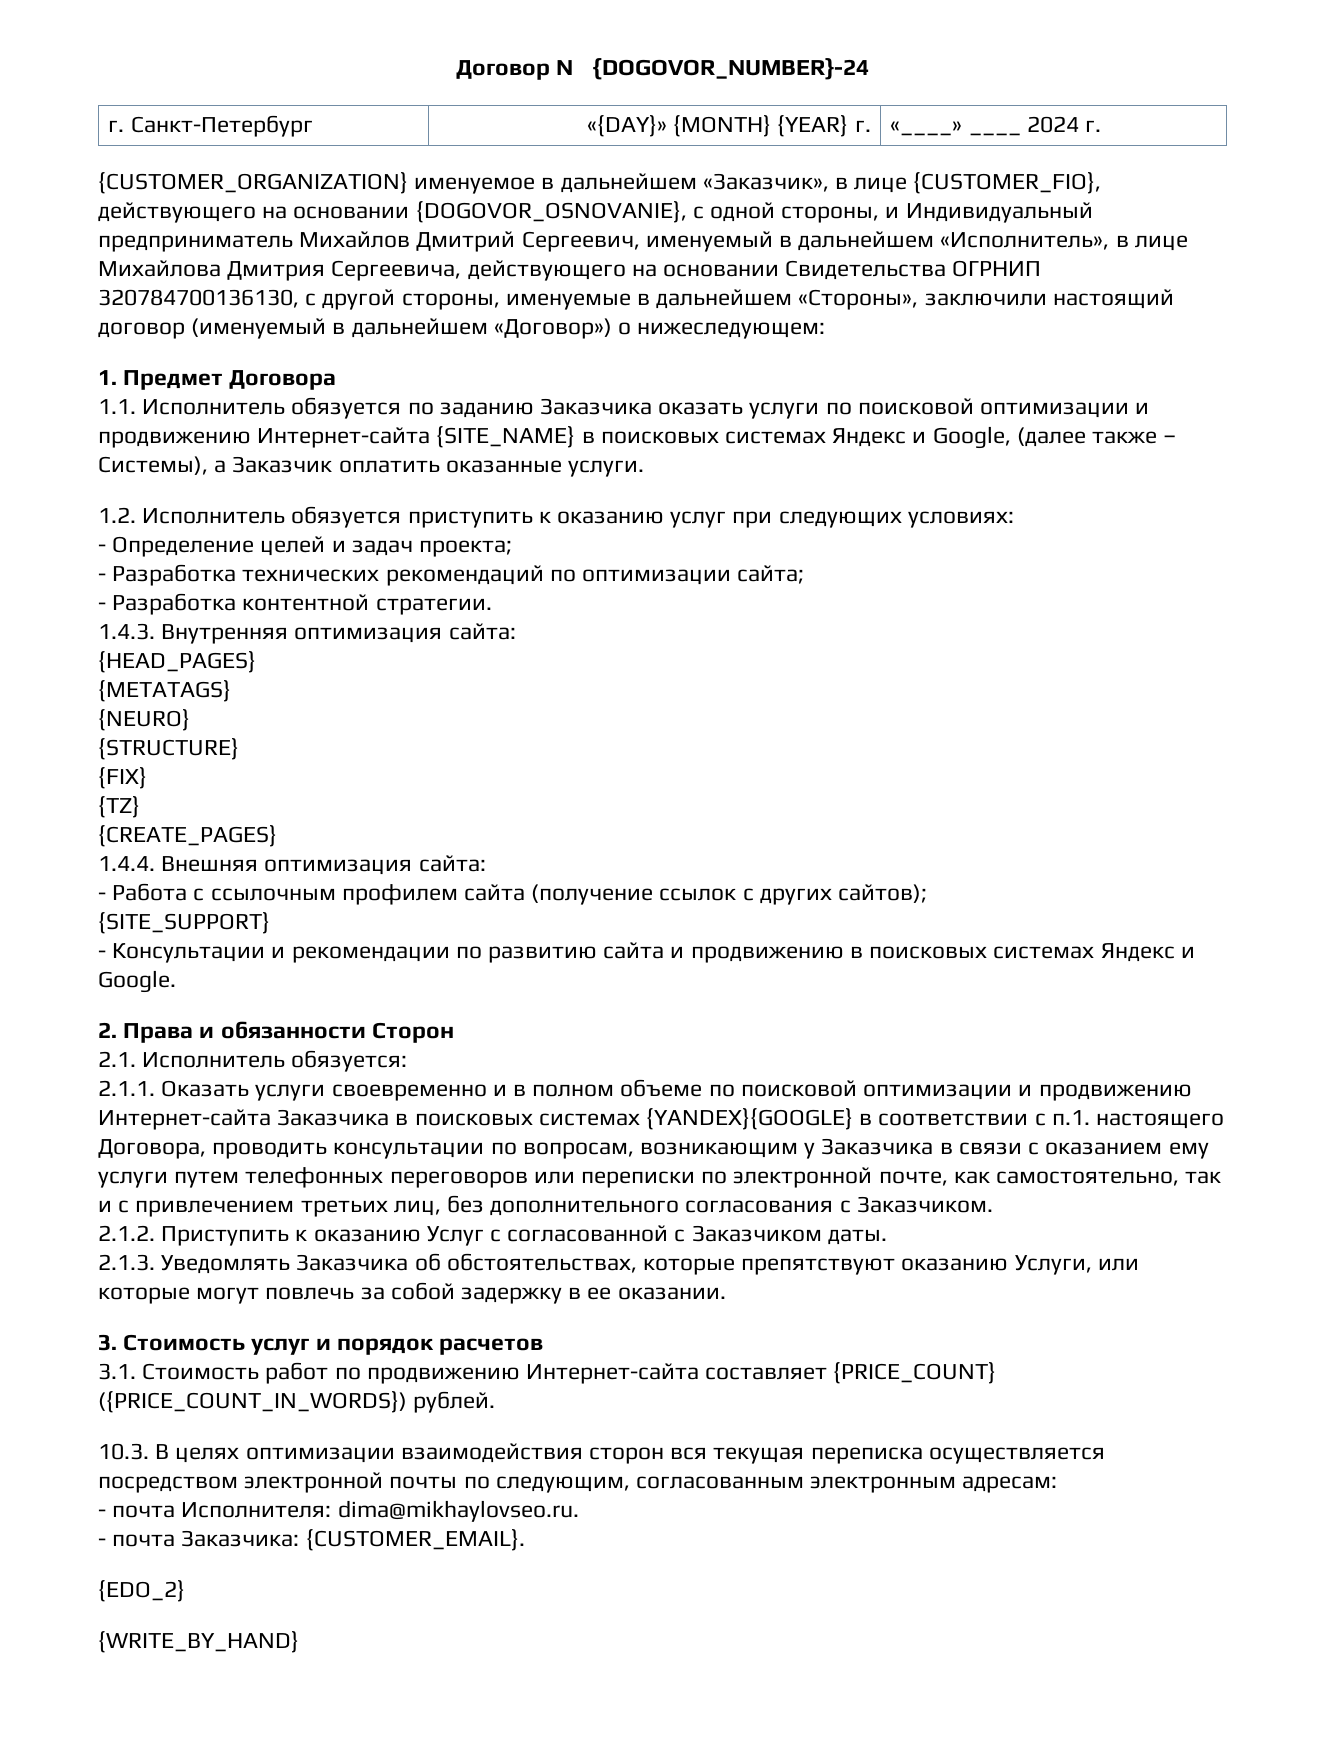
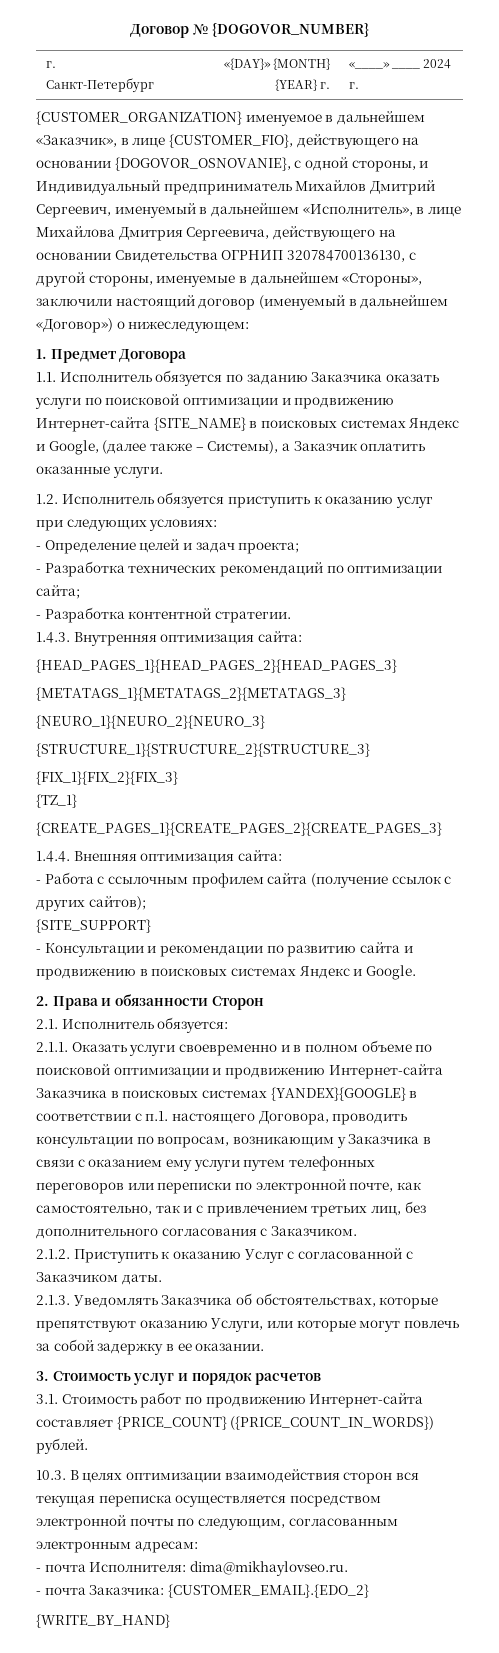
- Договор № {DOGOVOR_NUMBER}-24
+ Договор № {DOGOVOR_NUMBER}
- {HEAD_PAGES}
- {METATAGS}
- {NEURO}
- {STRUCTURE}
- {FIX}
- {TZ}
- {CREATE_PAGES}
+ {HEAD_PAGES_1}{HEAD_PAGES_2}{HEAD_PAGES_3}
+ {METATAGS_1}{METATAGS_2}{METATAGS_3}
+ {NEURO_1}{NEURO_2}{NEURO_3}
+ {STRUCTURE_1}{STRUCTURE_2}{STRUCTURE_3}
+ {FIX_1}{FIX_2}{FIX_3}
+ {TZ_1}
+ {CREATE_PAGES_1}{CREATE_PAGES_2}{CREATE_PAGES_3}
- - почта Заказчика: {CUSTOMER_EMAIL}.
- {EDO_2}
+ - почта Заказчика: {CUSTOMER_EMAIL}.{EDO_2}

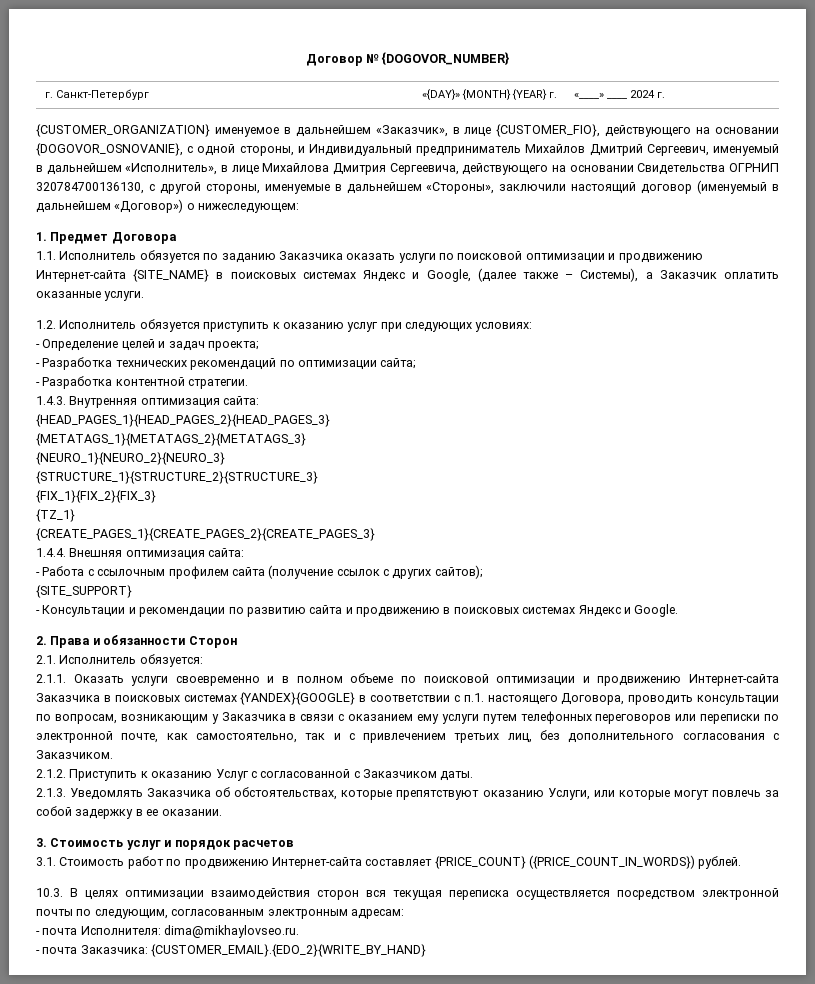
- - почта Заказчика: {CUSTOMER_EMAIL}.{EDO_2}
- {WRITE_BY_HAND}
+ - почта Заказчика: {CUSTOMER_EMAIL}.{EDO_2}{WRITE_BY_HAND}

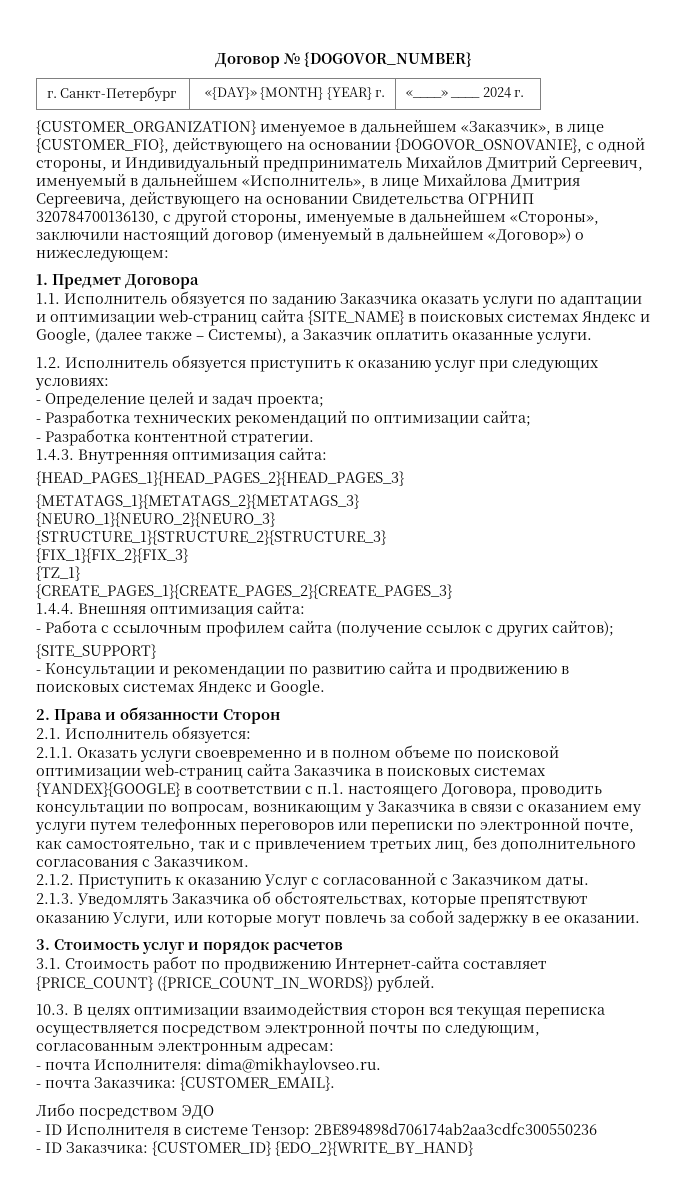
- 1.1. Исполнитель обязуется по заданию Заказчика оказать услуги по поисковой оптимизации и продвижению Интернет-сайта {SITE_NAME} в поисковых системах Яндекс и Google, (далее также – Системы), а Заказчик оплатить оказанные услуги.
+ 1.1. Исполнитель обязуется по заданию Заказчика оказать услуги по адаптации и оптимизации web-страниц сайта {SITE_NAME} в поисковых системах Яндекс и Google, (далее также – Системы), а Заказчик оплатить оказанные услуги.
- 2.1.1. Оказать услуги своевременно и в полном объеме по поисковой оптимизации и продвижению Интернет-сайта Заказчика в поисковых системах {YANDEX}{GOOGLE} в соответствии с п.1. настоящего Договора, проводить консультации по вопросам, возникающим у Заказчика в связи с оказанием ему услуги путем телефонных переговоров или переписки по электронной почте, как самостоятельно, так и с привлечением третьих лиц, без дополнительного согласования с Заказчиком.
+ 2.1.1. Оказать услуги своевременно и в полном объеме по поисковой оптимизации web-страниц сайта Заказчика в поисковых системах {YANDEX}{GOOGLE} в соответствии с п.1. настоящего Договора, проводить консультации по вопросам, возникающим у Заказчика в связи с оказанием ему услуги путем телефонных переговоров или переписки по электронной почте, как самостоятельно, так и с привлечением третьих лиц, без дополнительного согласования с Заказчиком.
- - почта Заказчика: {CUSTOMER_EMAIL}.{EDO_2}{WRITE_BY_HAND}
+ - почта Заказчика: {CUSTOMER_EMAIL}.
+ Либо посредством ЭДО
+ - ID Исполнителя в системе Тензор: 2BE894898d706174ab2aa3cdfc300550236
+ - ID Заказчика: {CUSTOMER_ID} {EDO_2}{WRITE_BY_HAND}

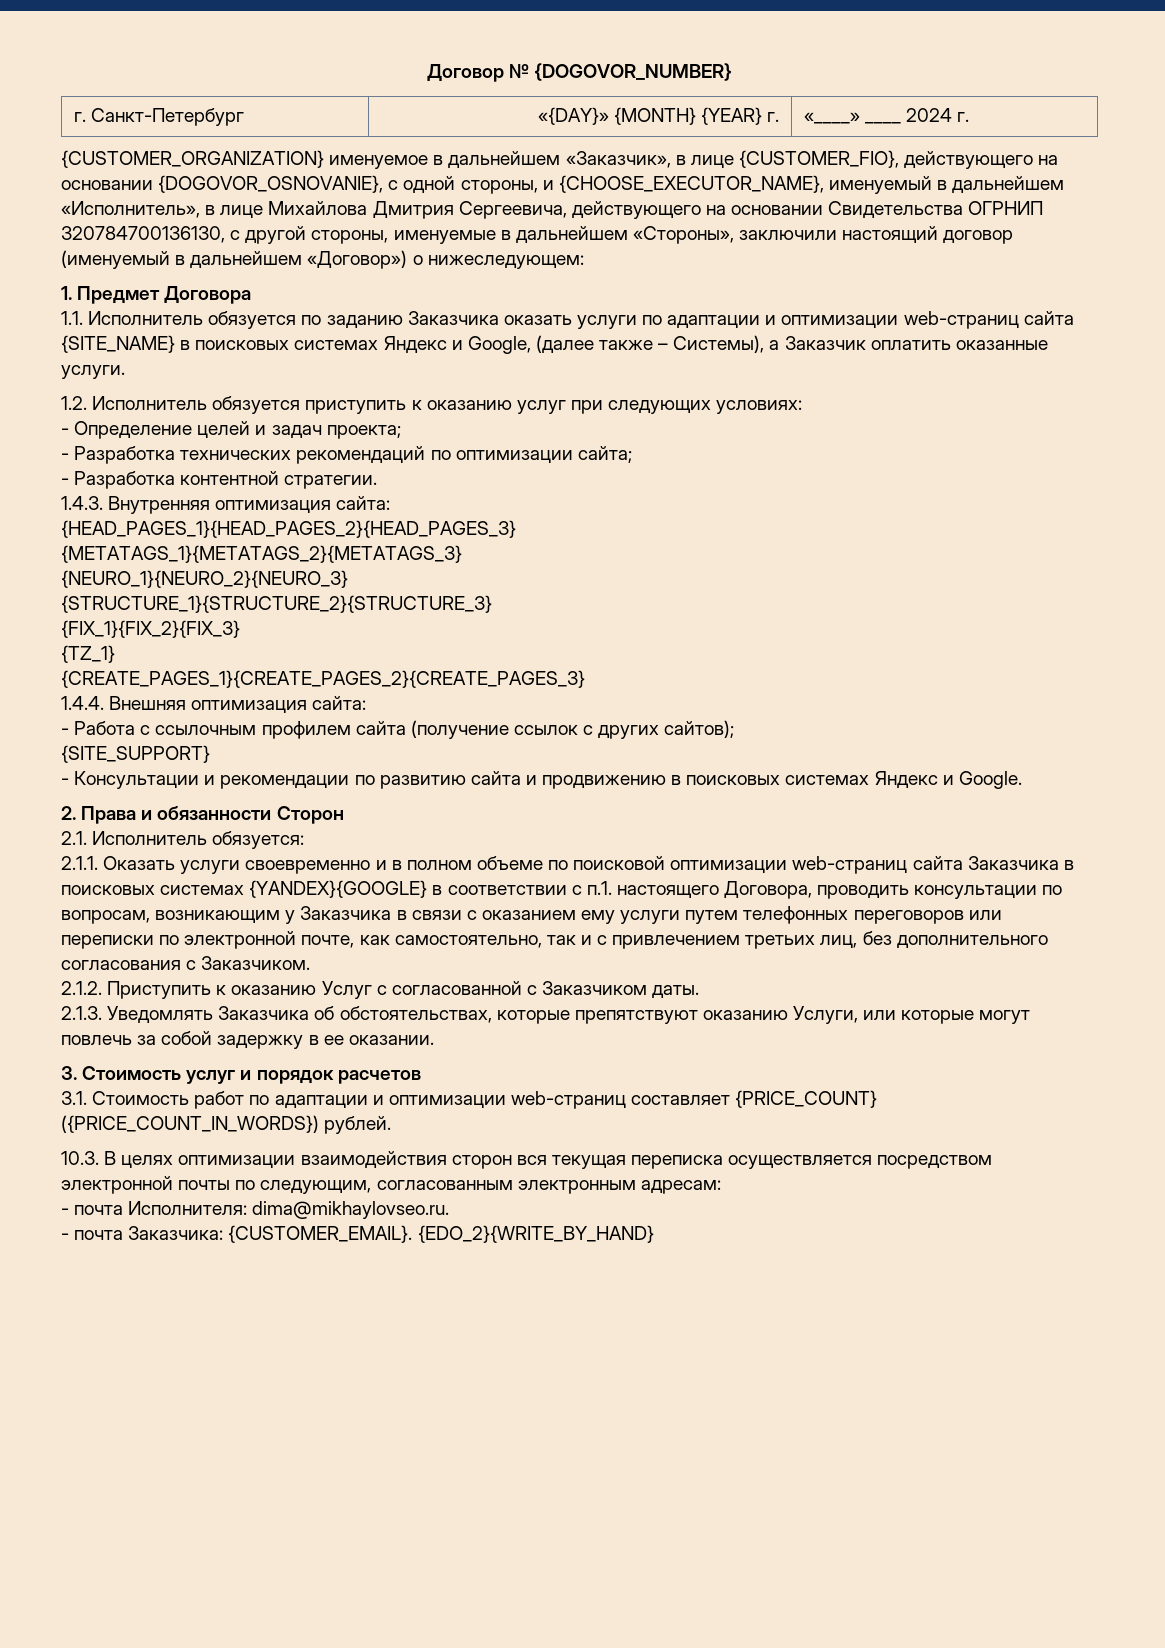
- {CUSTOMER_ORGANIZATION} именуемое в дальнейшем «Заказчик», в лице {CUSTOMER_FIO}, действующего на основании {DOGOVOR_OSNOVANIE}, с одной стороны, и Индивидуальный предприниматель Михайлов Дмитрий Сергеевич, именуемый в дальнейшем «Исполнитель», в лице Михайлова Дмитрия Сергеевича, действующего на основании Свидетельства ОГРНИП 320784700136130, с другой стороны, именуемые в дальнейшем «Стороны», заключили настоящий договор (именуемый в дальнейшем «Договор») о нижеследующем:
+ {CUSTOMER_ORGANIZATION} именуемое в дальнейшем «Заказчик», в лице {CUSTOMER_FIO}, действующего на основании {DOGOVOR_OSNOVANIE}, с одной стороны, и {CHOOSE_EXECUTOR_NAME}, именуемый в дальнейшем «Исполнитель», в лице Михайлова Дмитрия Сергеевича, действующего на основании Свидетельства ОГРНИП 320784700136130, с другой стороны, именуемые в дальнейшем «Стороны», заключили настоящий договор (именуемый в дальнейшем «Договор») о нижеследующем:
- 3.1. Стоимость работ по продвижению Интернет-сайта составляет {PRICE_COUNT} ({PRICE_COUNT_IN_WORDS}) рублей.
+ 3.1. Стоимость работ по адаптации и оптимизации web-страниц составляет {PRICE_COUNT} ({PRICE_COUNT_IN_WORDS}) рублей.
- - почта Заказчика: {CUSTOMER_EMAIL}.
- Либо посредством ЭДО
- - ID Исполнителя в системе Тензор: 2BE894898d706174ab2aa3cdfc300550236
- - ID Заказчика: {CUSTOMER_ID} {EDO_2}{WRITE_BY_HAND}
+ - почта Заказчика: {CUSTOMER_EMAIL}. {EDO_2}{WRITE_BY_HAND}

